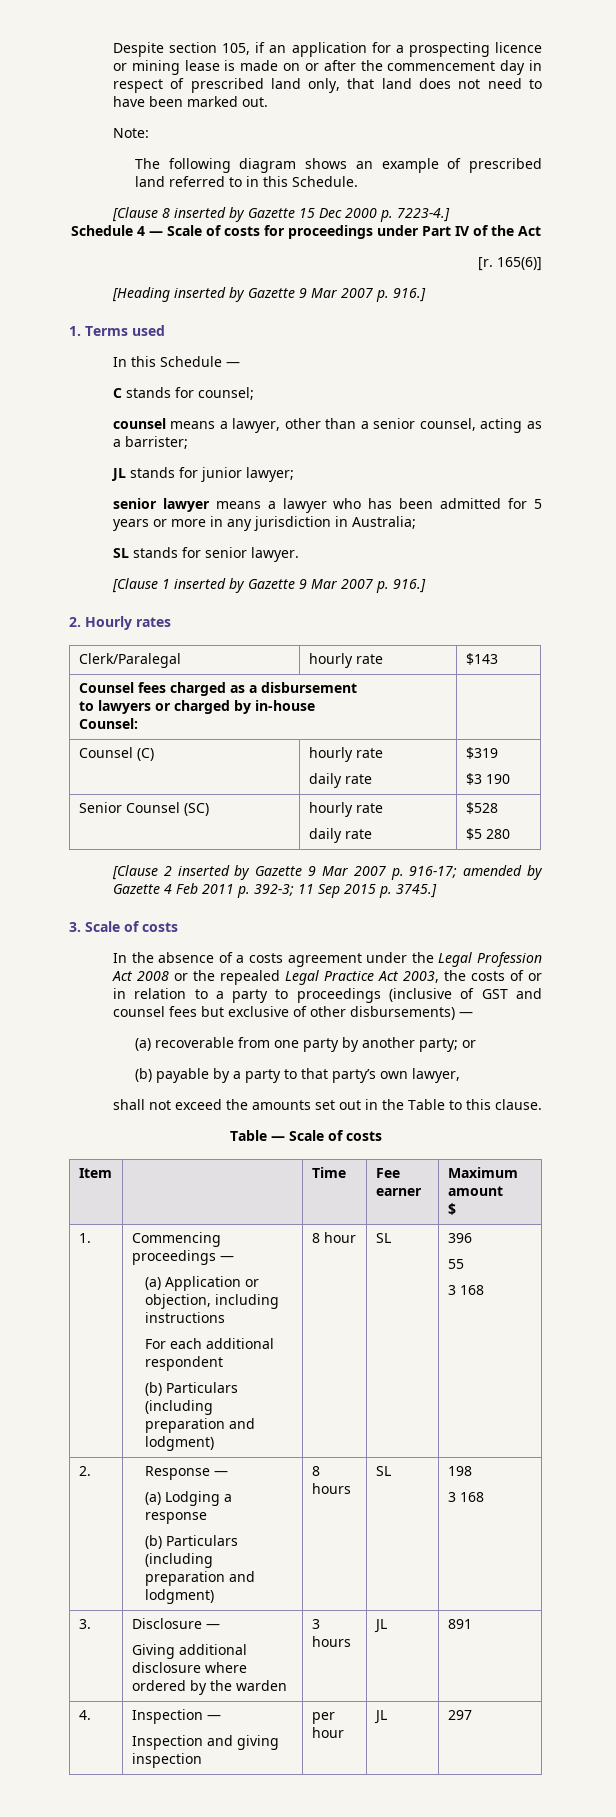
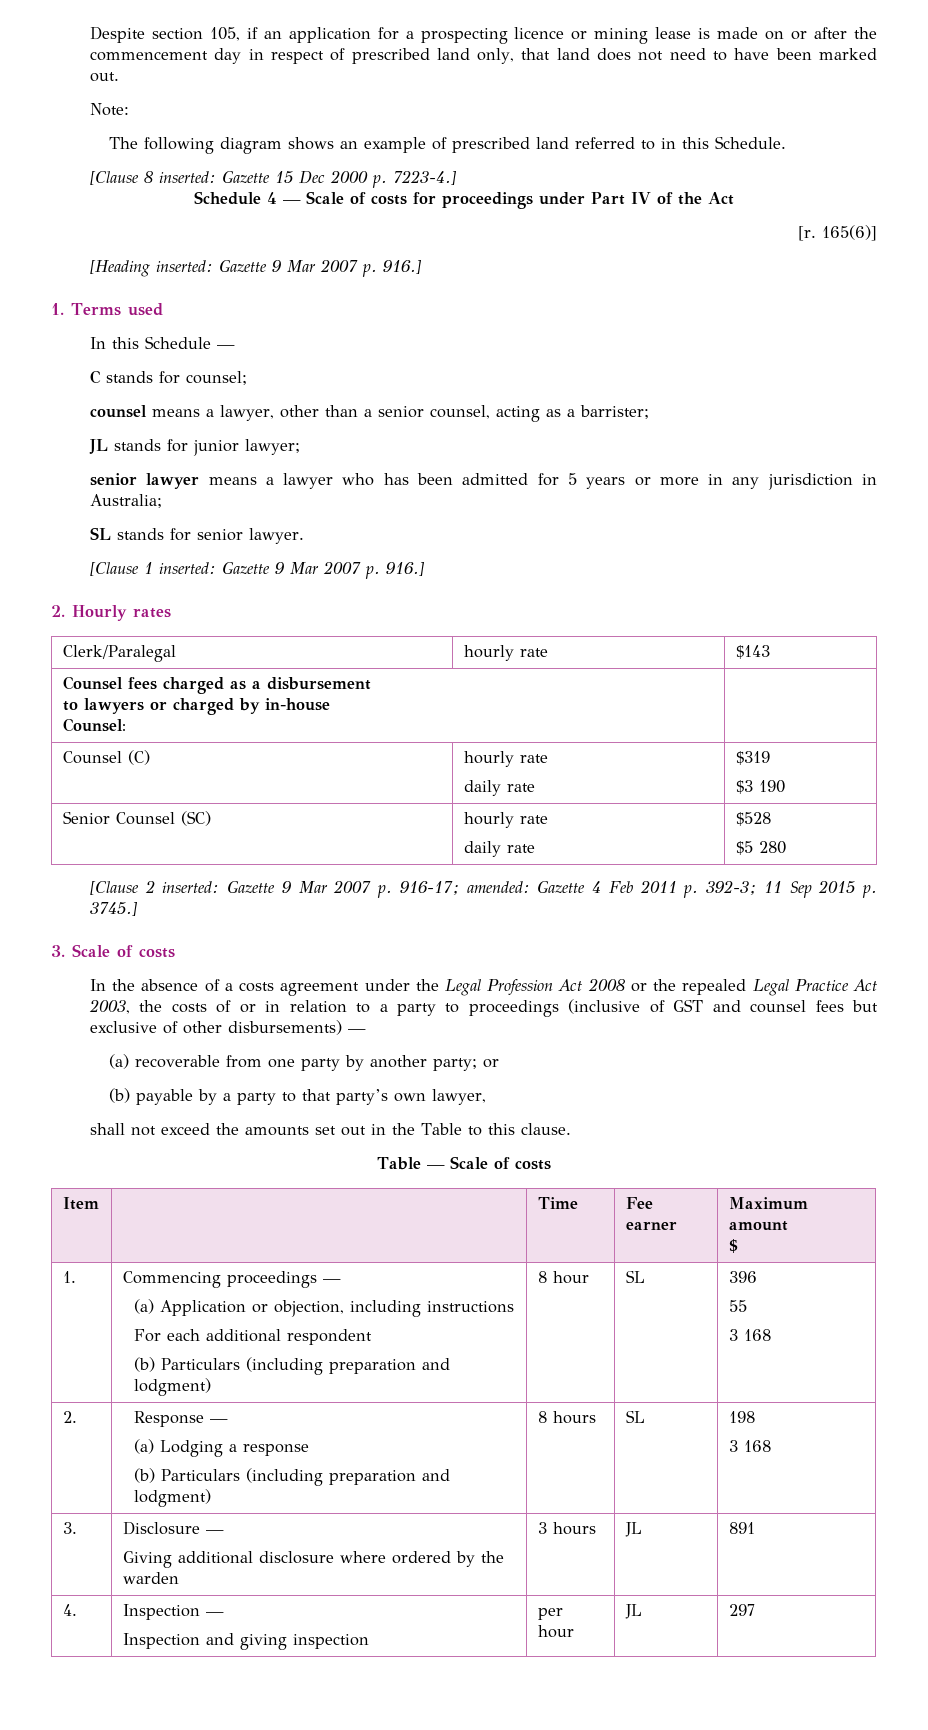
- [Clause 8 inserted by Gazette 15 Dec 2000 p. 7223-4.]
+ [Clause 8 inserted: Gazette 15 Dec 2000 p. 7223-4.]
- [Heading inserted by Gazette 9 Mar 2007 p. 916.]
+ [Heading inserted: Gazette 9 Mar 2007 p. 916.]
- [Clause 1 inserted by Gazette 9 Mar 2007 p. 916.]
+ [Clause 1 inserted: Gazette 9 Mar 2007 p. 916.]
- [Clause 2 inserted by Gazette 9 Mar 2007 p. 916-17; amended by Gazette 4 Feb 2011 p. 392-3; 11 Sep 2015 p. 3745.]
+ [Clause 2 inserted: Gazette 9 Mar 2007 p. 916-17; amended: Gazette 4 Feb 2011 p. 392-3; 11 Sep 2015 p. 3745.]

